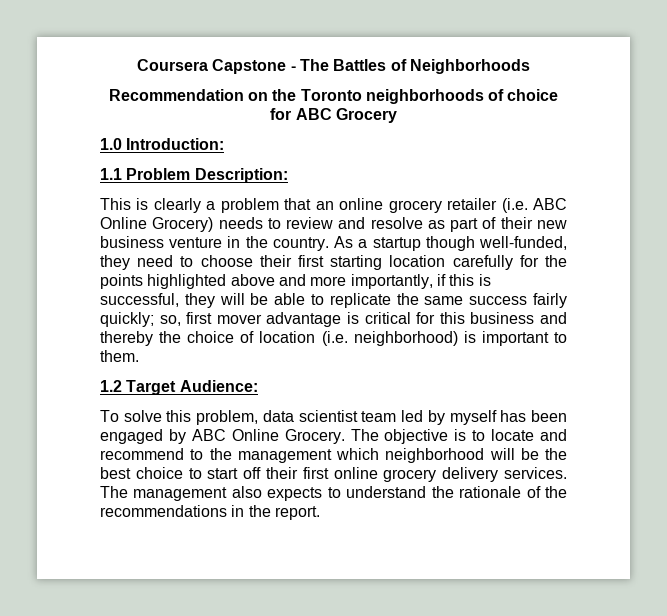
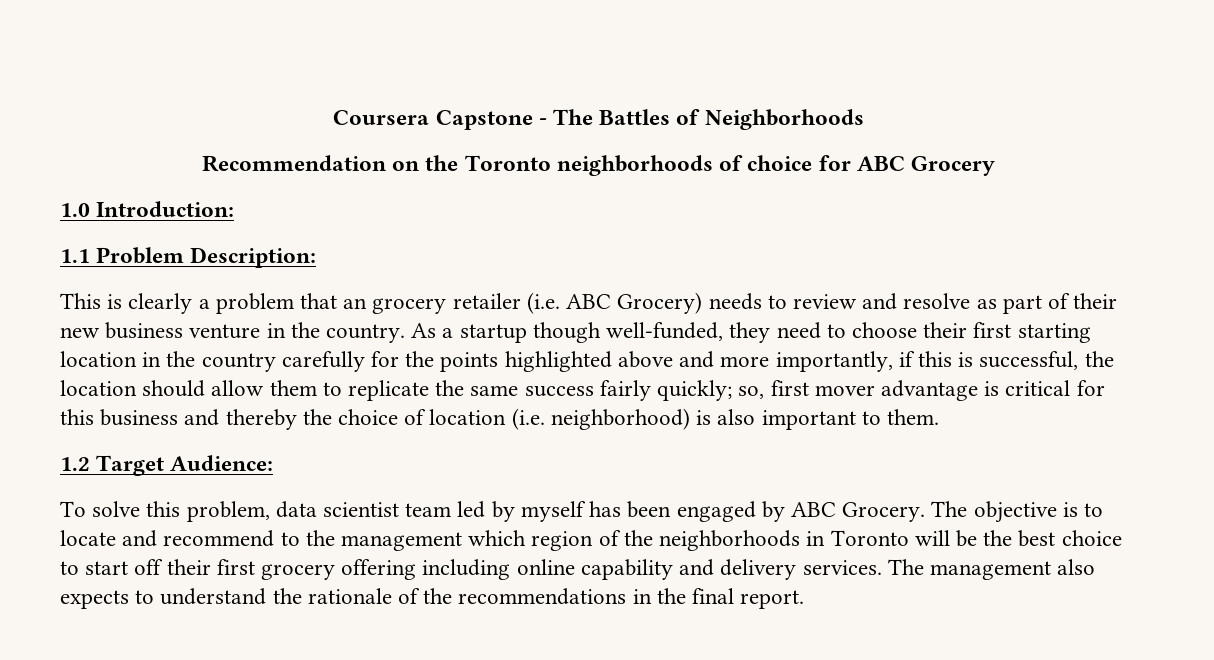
- This is clearly a problem that an online grocery retailer (i.e. ABC Online Grocery) needs to review and resolve as part of their new business venture in the country.
+ This is clearly a problem that an grocery retailer (i.e. ABC Grocery) needs to review and resolve as part of their new business venture in the country.
- As a startup though well-funded, they need to choose their first starting location carefully for the points highlighted above and more importantly, if this is successful, they will be able to replicate the same success fairly quickly; so, first mover advantage is critical for this business and thereby the choice of location (i.e. neighborhood) is important to them.
+ As a startup though well-funded, they need to choose their first starting location in the country carefully for the points highlighted above and more importantly, if this is successful, the location should allow them to replicate the same success fairly quickly; so, first mover advantage is critical for this business and thereby the choice of location (i.e. neighborhood) is also important to them.
- To solve this problem, data scientist team led by myself has been engaged by ABC Online Grocery.
+ To solve this problem, data scientist team led by myself has been engaged by ABC Grocery.
- The objective is to locate and recommend to the management which neighborhood will be the best choice to start off their first online grocery delivery services.
+ The objective is to locate and recommend to the management which region of the neighborhoods in Toronto will be the best choice to start off their first grocery offering including online capability and delivery services.
- The management also expects to understand the rationale of the recommendations in the report.
+ The management also expects to understand the rationale of the recommendations in the final report.

